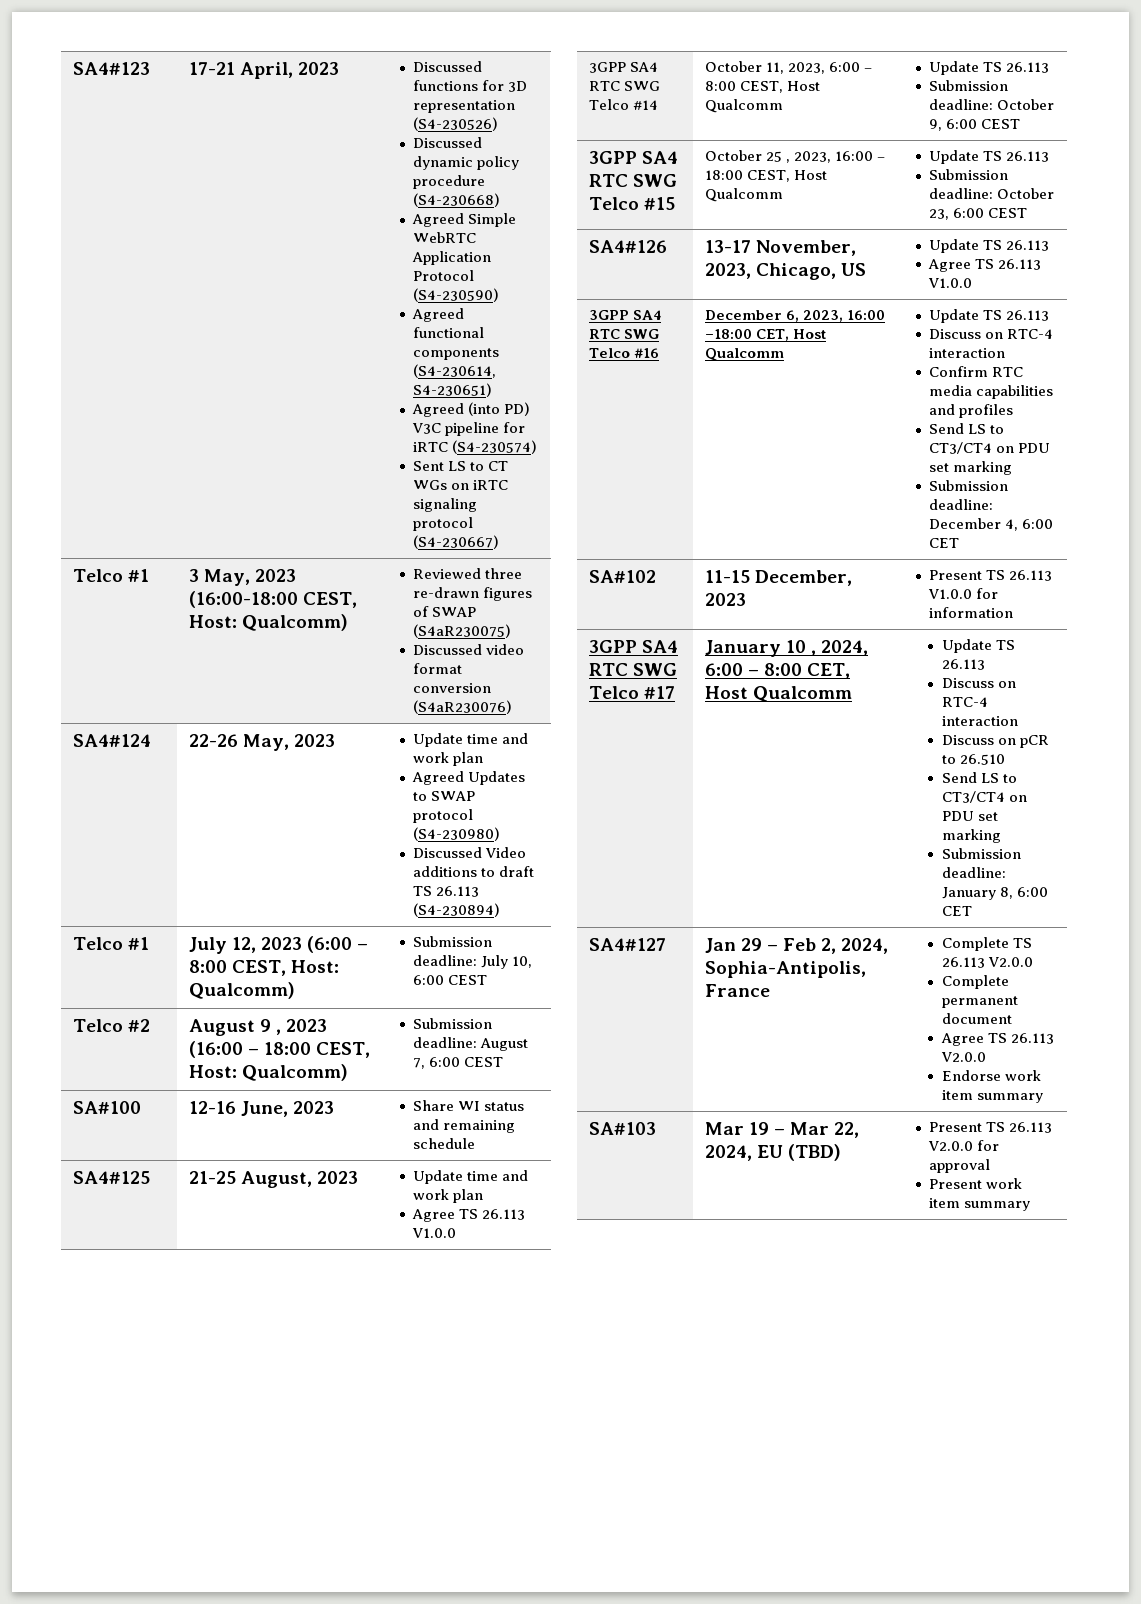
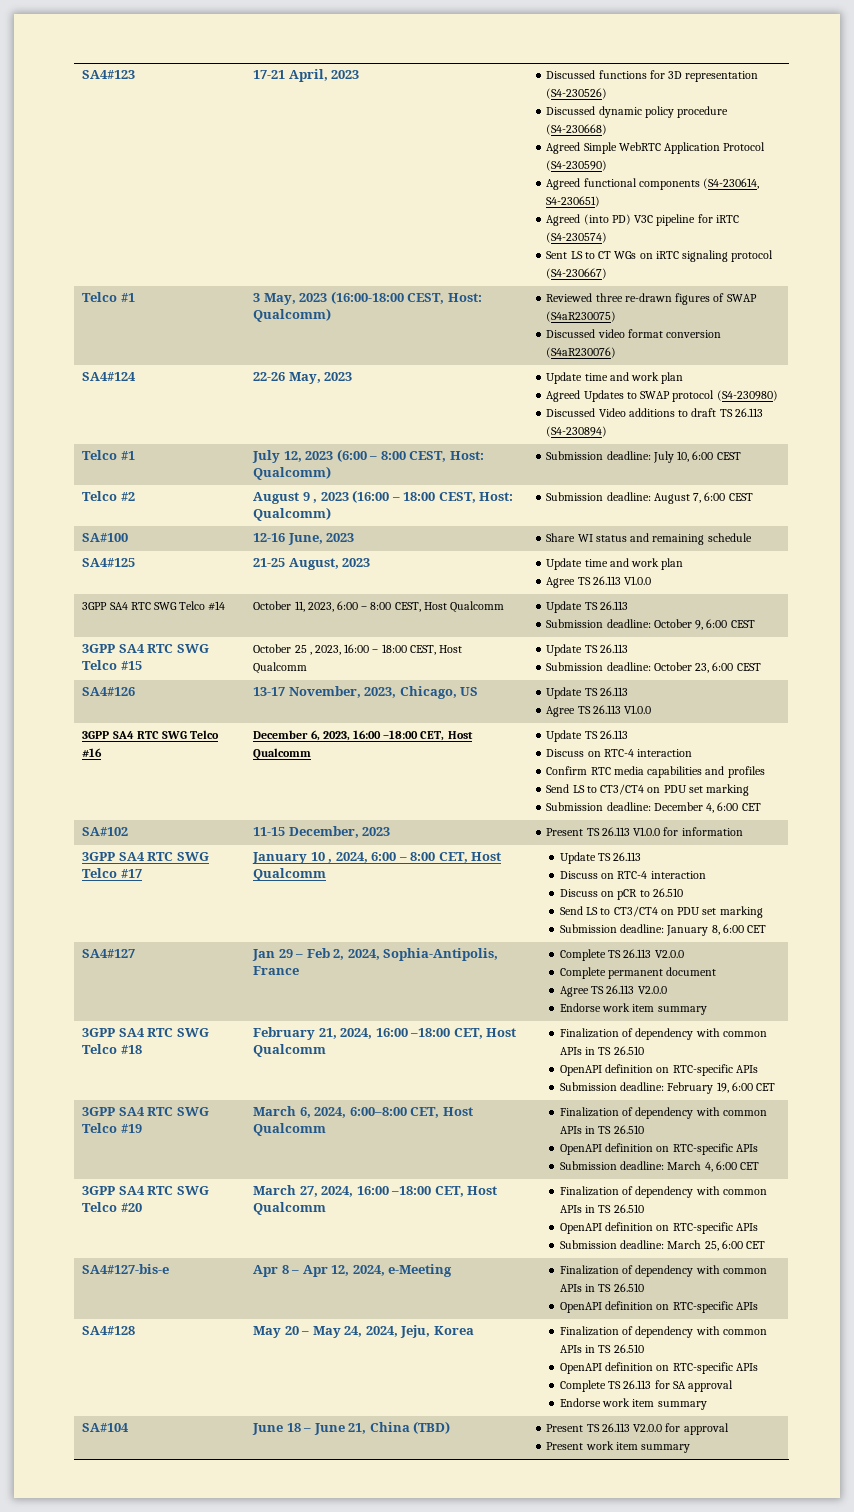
- SA#103 | Mar 19 – Mar 22, 2024, EU (TBD) | Present TS 26.113 V2.0.0 for approval
+ 3GPP SA4 RTC SWG Telco #18 | February 21, 2024, 16:00 –18:00 CET, Host Qualcomm | Finalization of dependency with common APIs in TS 26.510
+ OpenAPI definition on RTC-specific APIs
+ Submission deadline: February 19, 6:00 CET
+ 3GPP SA4 RTC SWG Telco #19 | March 6, 2024, 6:00–8:00 CET, Host Qualcomm | Finalization of dependency with common APIs in TS 26.510
+ OpenAPI definition on RTC-specific APIs
+ Submission deadline: March 4, 6:00 CET
+ 3GPP SA4 RTC SWG Telco #20 | March 27, 2024, 16:00 –18:00 CET, Host Qualcomm | Finalization of dependency with common APIs in TS 26.510
+ OpenAPI definition on RTC-specific APIs
+ Submission deadline: March 25, 6:00 CET
+ SA4#127-bis-e | Apr 8 – Apr 12, 2024, e-Meeting | Finalization of dependency with common APIs in TS 26.510
+ OpenAPI definition on RTC-specific APIs
+ SA4#128 | May 20 – May 24, 2024, Jeju, Korea | Finalization of dependency with common APIs in TS 26.510
+ OpenAPI definition on RTC-specific APIs
+ Complete TS 26.113 for SA approval
+ Endorse work item summary
+ SA#104 | June 18 – June 21, China (TBD) | Present TS 26.113 V2.0.0 for approval

